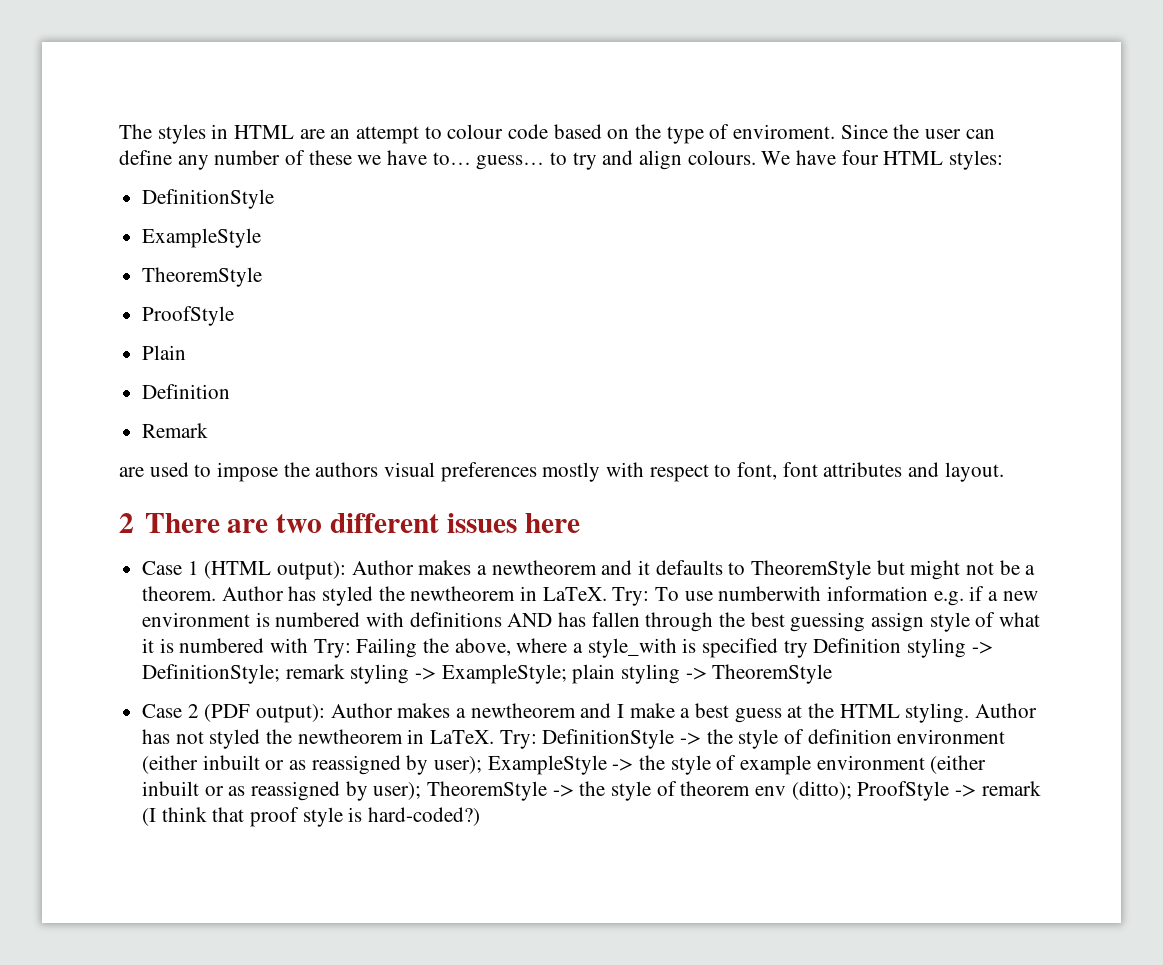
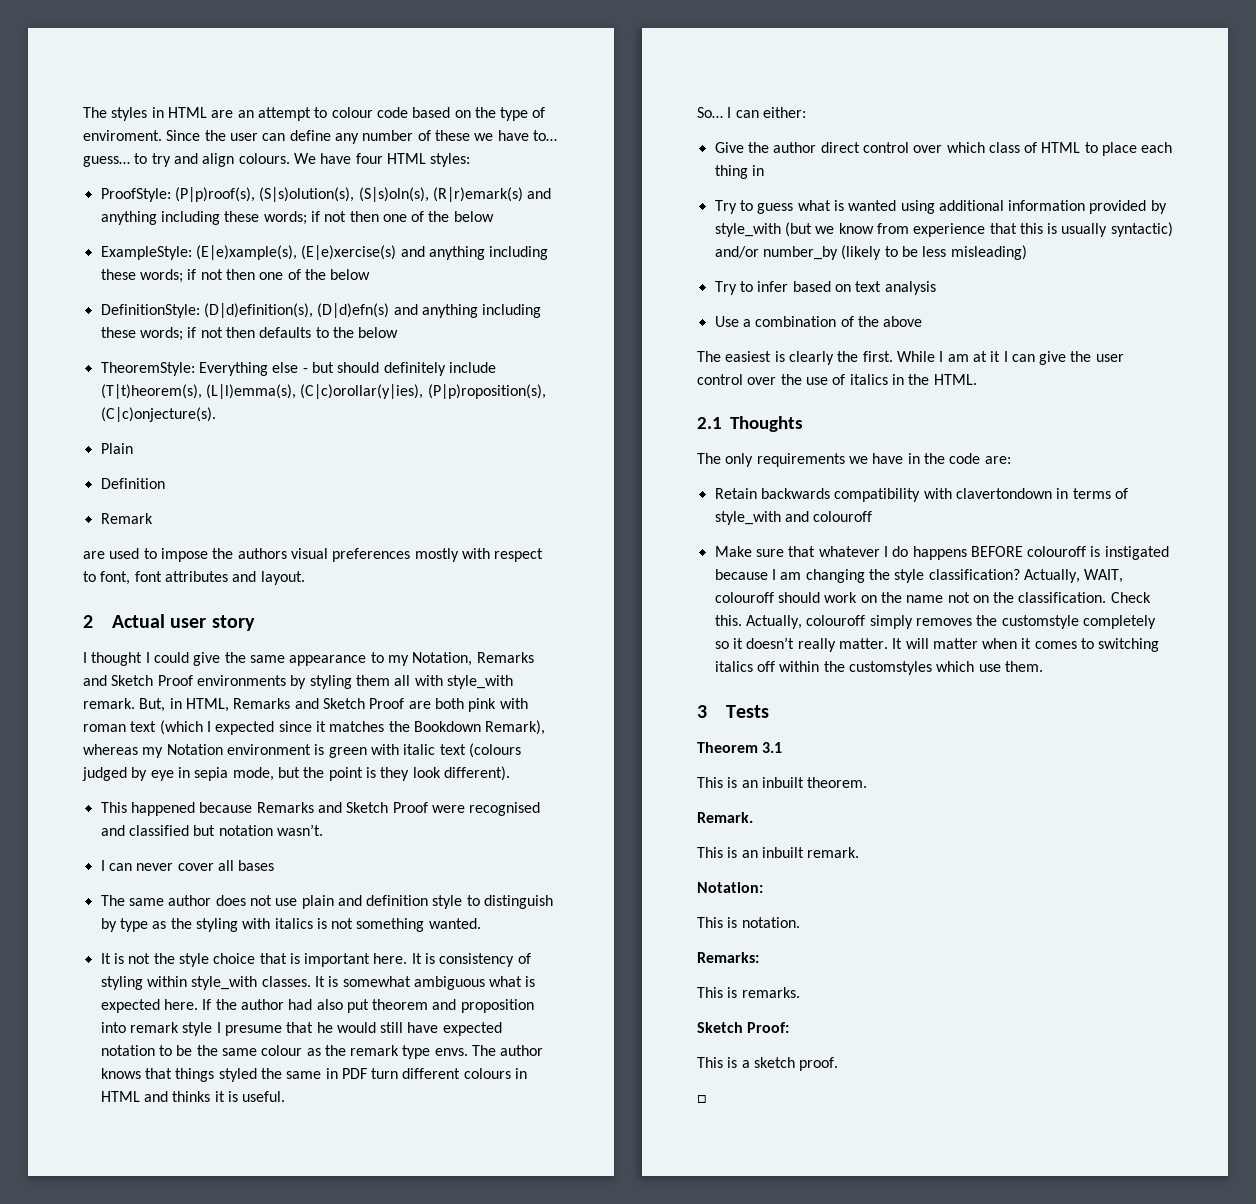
  We have four HTML styles:
- DefinitionStyle
- ExampleStyle
- TheoremStyle
- ProofStyle
+ ProofStyle: (P|p)roof(s), (S|s)olution(s), (S|s)oln(s), (R|r)emark(s) and anything including these words; if not then one of the below
+ ExampleStyle: (E|e)xample(s), (E|e)xercise(s) and anything including these words; if not then one of the below
+ DefinitionStyle: (D|d)efinition(s), (D|d)efn(s) and anything including these words; if not then defaults to the below
+ TheoremStyle: Everything else - but should definitely include (T|t)heorem(s), (L|l)emma(s), (C|c)orollar(y|ies), (P|p)roposition(s), (C|c)onjecture(s).
- 2 There are two different issues here
- Case 1 (HTML output): Author makes a newtheorem and it defaults to TheoremStyle but might not be a theorem. Author has styled the newtheorem in LaTeX. Try: To use numberwith information e.g. if a new environment is numbered with definitions AND has fallen through the best guessing assign style of what it is numbered with Try: Failing the above, where a style_with is specified try Definition styling -> DefinitionStyle; remark styling -> ExampleStyle; plain styling -> TheoremStyle
- Case 2 (PDF output): Author makes a newtheorem and I make a best guess at the HTML styling. Author has not styled the newtheorem in LaTeX. Try: DefinitionStyle -> the style of definition environment (either inbuilt or as reassigned by user); ExampleStyle -> the style of example environment (either inbuilt or as reassigned by user); TheoremStyle -> the style of theorem env (ditto); ProofStyle -> remark (I think that proof style is hard-coded?)
+ 2 Actual user story
+ I thought I could give the same appearance to my Notation, Remarks and Sketch Proof environments by styling them all with style_with remark. But, in HTML, Remarks and Sketch Proof are both pink with roman text (which I expected since it matches the Bookdown Remark), whereas my Notation environment is green with italic text (colours judged by eye in sepia mode, but the point is they look different).
+ This happened because Remarks and Sketch Proof were recognised and classified but notation wasn’t.
+ I can never cover all bases
+ The same author does not use plain and definition style to distinguish by type as the styling with italics is not something wanted.
+ It is not the style choice that is important here. It is consistency of styling within style_with classes. It is somewhat ambiguous what is expected here. If the author had also put theorem and proposition into remark style I presume that he would still have expected notation to be the same colour as the remark type envs. The author knows that things styled the same in PDF turn different colours in HTML and thinks it is useful.
+ So… I can either:
+ Give the author direct control over which class of HTML to place each thing in
+ Try to guess what is wanted using additional information provided by style_with (but we know from experience that this is usually syntactic) and/or number_by (likely to be less misleading)
+ Try to infer based on text analysis
+ Use a combination of the above
+ The easiest is clearly the first. While I am at it I can give the user control over the use of italics in the HTML.
+ 2.1 Thoughts
+ The only requirements we have in the code are:
+ Retain backwards compatibility with clavertondown in terms of style_with and colouroff
+ Make sure that whatever I do happens BEFORE colouroff is instigated because I am changing the style classification? Actually, WAIT, colouroff should work on the name not on the classification. Check this. Actually, colouroff simply removes the customstyle completely so it doesn’t really matter. It will matter when it comes to switching italics off within the customstyles which use them.
+ 3 Tests
+ Theorem 3.1
+ This is an inbuilt theorem.
+ Remark.
+ This is an inbuilt remark.
+ Notation:
+ This is notation.
+ Remarks:
+ This is remarks.
+ Sketch Proof:
+ This is a sketch proof.
+ □

